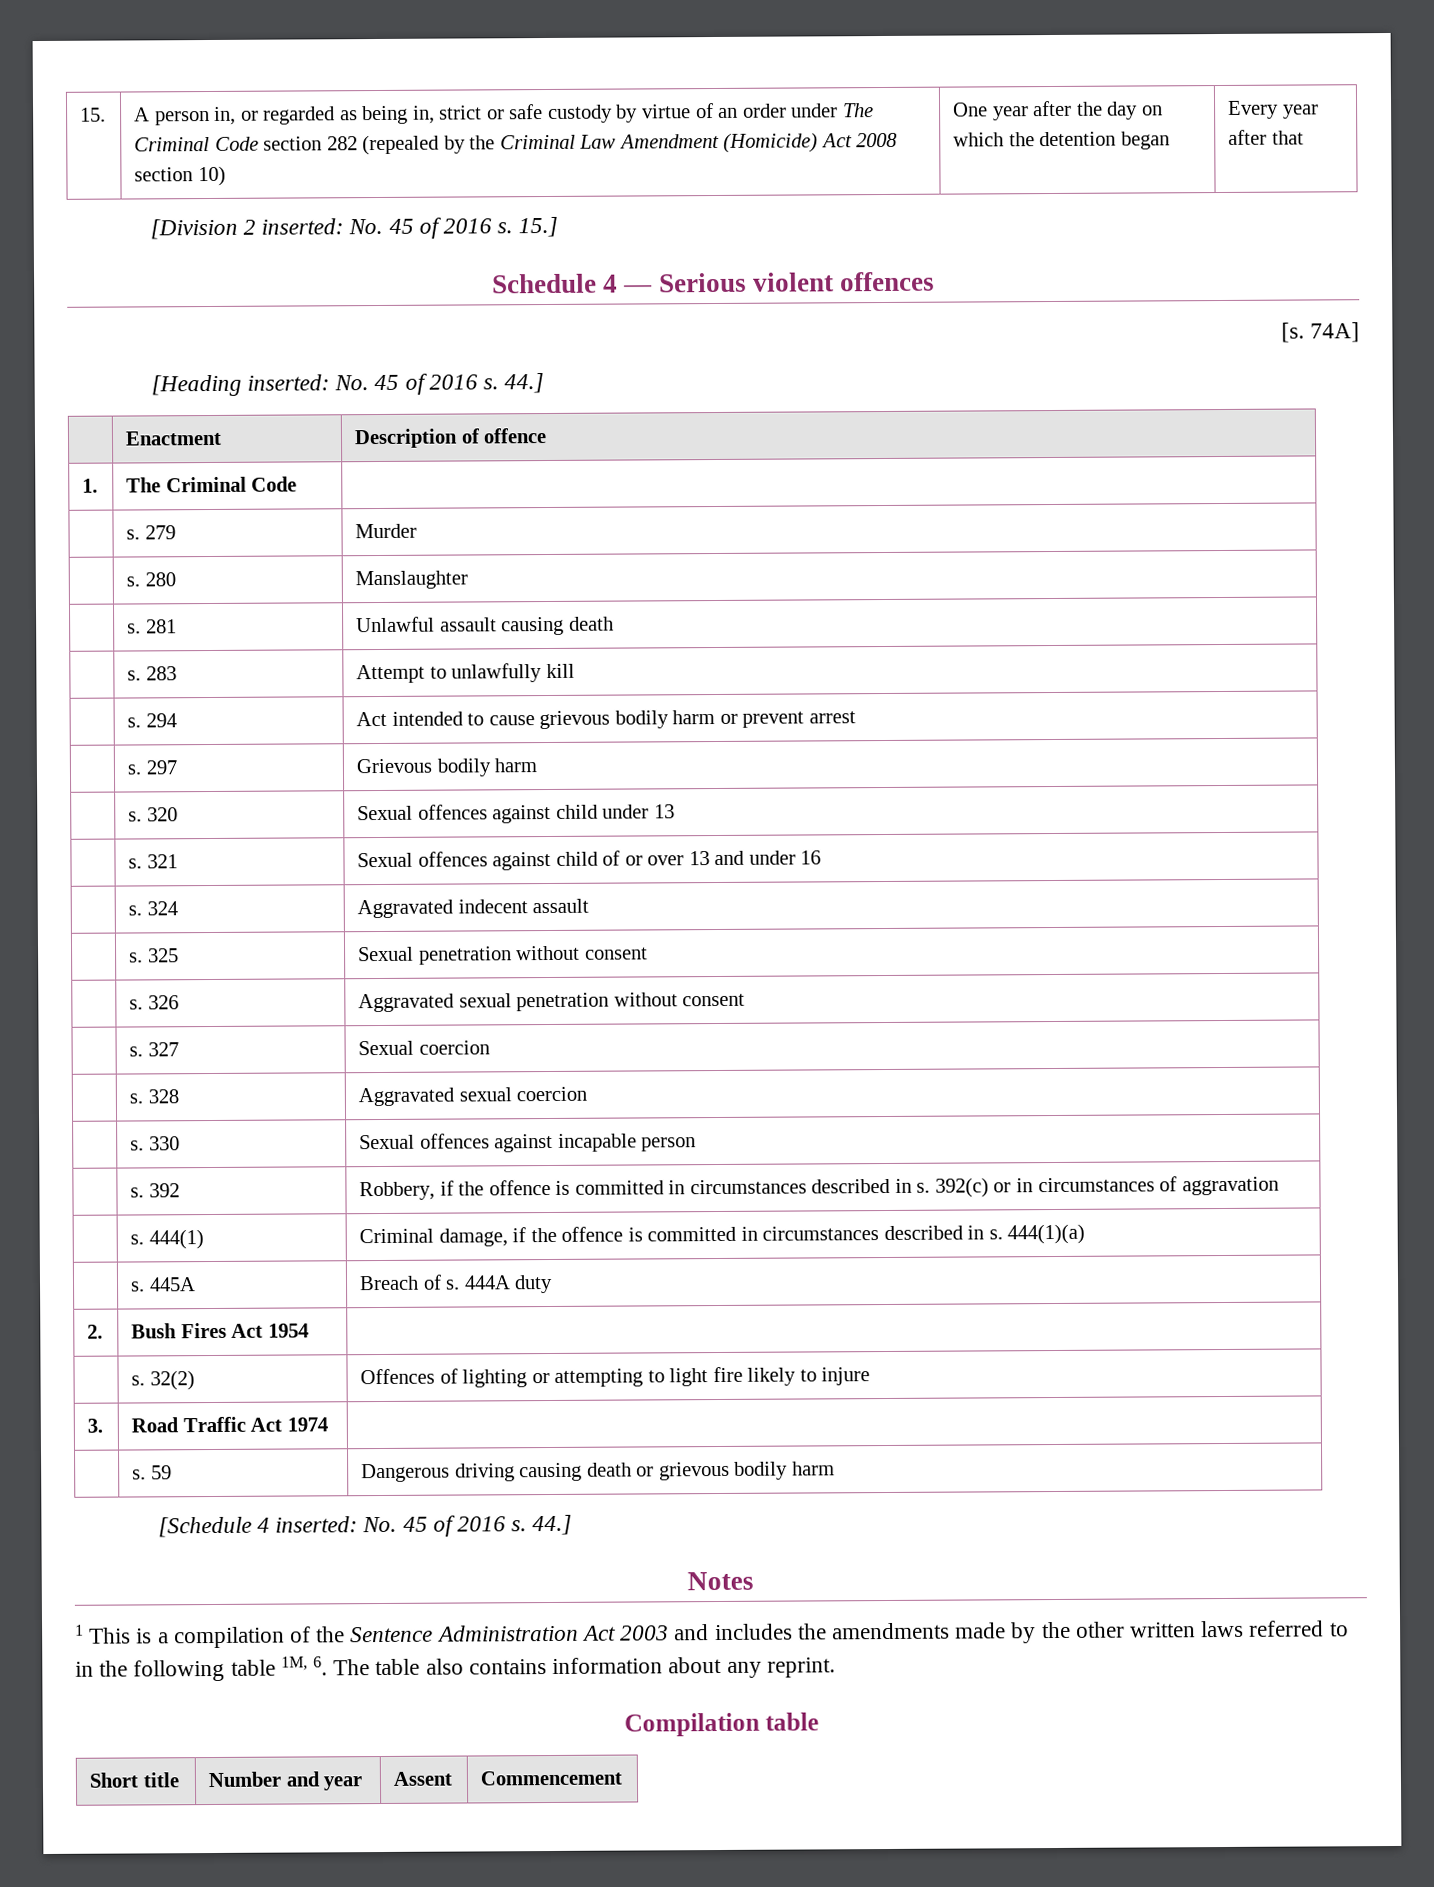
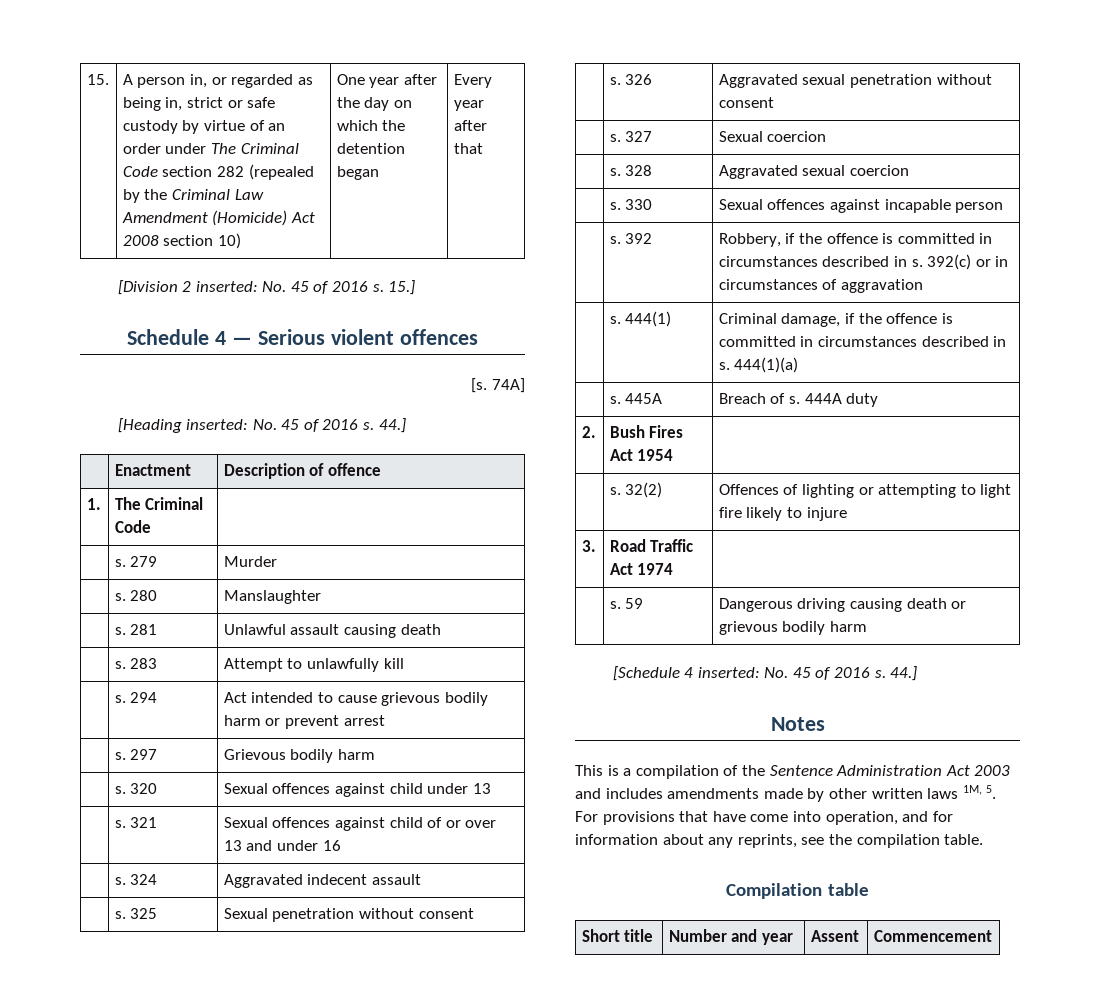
- 1 This is a compilation of the Sentence Administration Act 2003 and includes the amendments made by the other written laws referred to in the following table 1M, 6. The table also contains information about any reprint.
+ This is a compilation of the Sentence Administration Act 2003 and includes amendments made by other written laws 1M, 5. For provisions that have come into operation, and for information about any reprints, see the compilation table.

